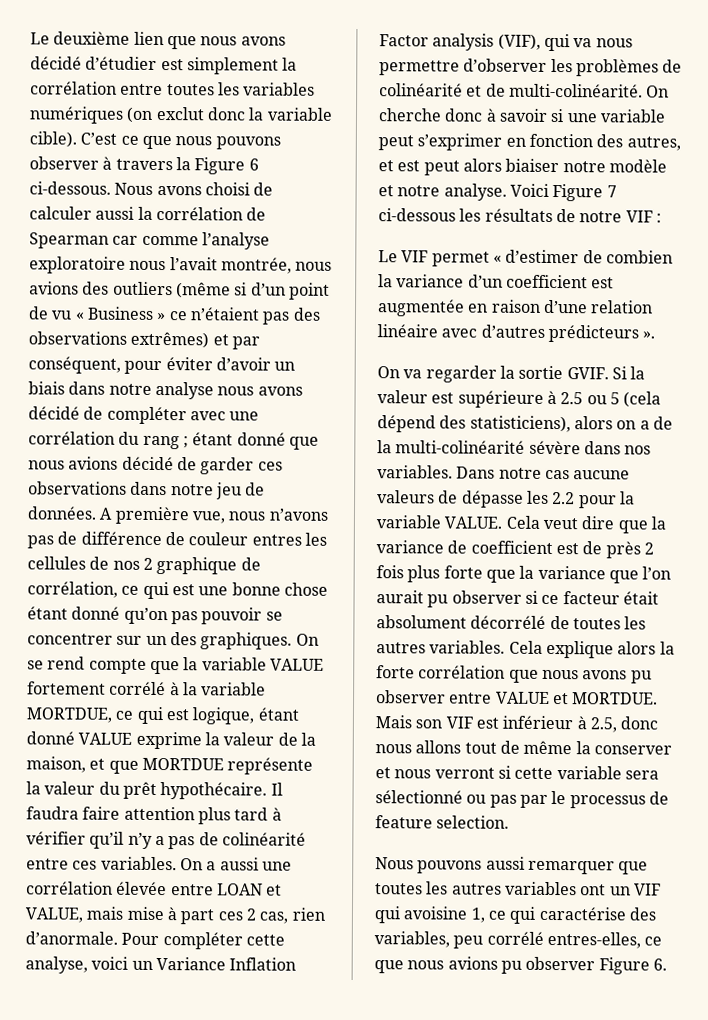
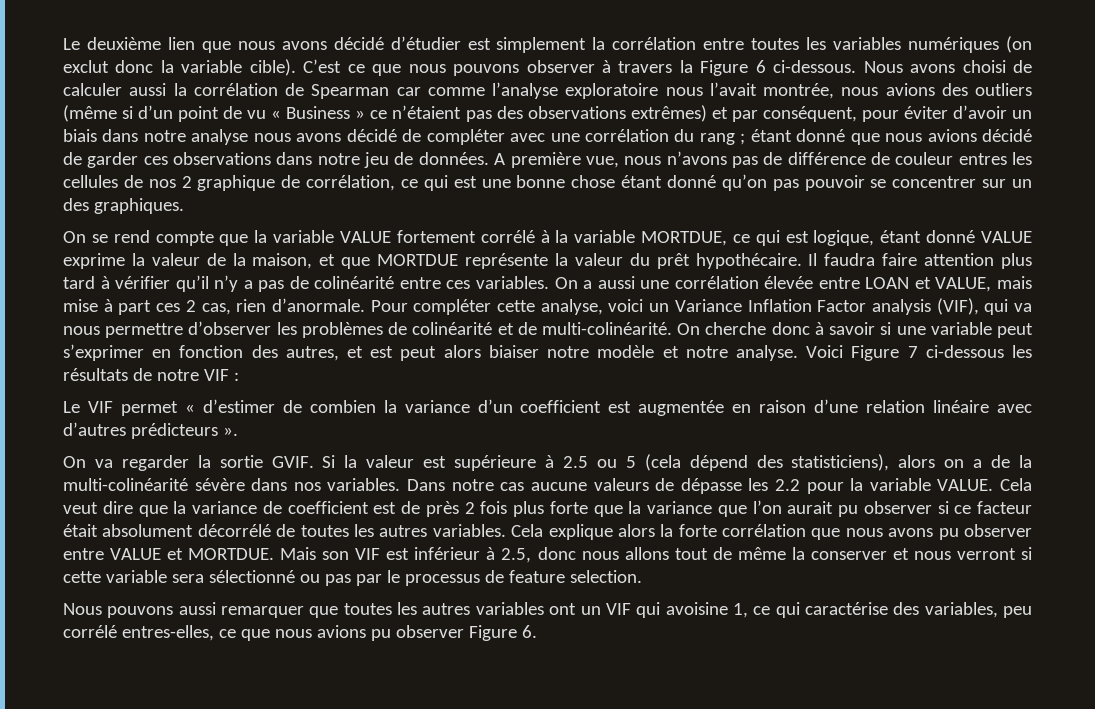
- A première vue, nous n’avons pas de différence de couleur entres les cellules de nos 2 graphique de corrélation, ce qui est une bonne chose étant donné qu’on pas pouvoir se concentrer sur un des graphiques. On se rend compte que la variable VALUE fortement corrélé à la variable MORTDUE, ce qui est logique, étant donné VALUE exprime la valeur de la maison, et que MORTDUE représente la valeur du prêt hypothécaire.
+ A première vue, nous n’avons pas de différence de couleur entres les cellules de nos 2 graphique de corrélation, ce qui est une bonne chose étant donné qu’on pas pouvoir se concentrer sur un des graphiques.
+ On se rend compte que la variable VALUE fortement corrélé à la variable MORTDUE, ce qui est logique, étant donné VALUE exprime la valeur de la maison, et que MORTDUE représente la valeur du prêt hypothécaire.

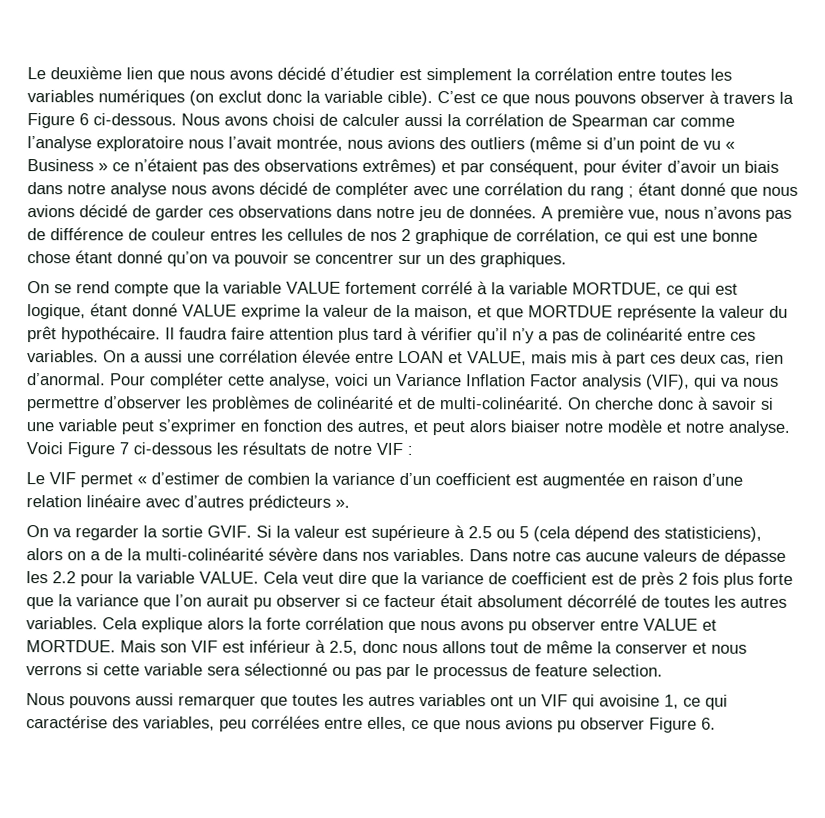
- A première vue, nous n’avons pas de différence de couleur entres les cellules de nos 2 graphique de corrélation, ce qui est une bonne chose étant donné qu’on pas pouvoir se concentrer sur un des graphiques.
+ A première vue, nous n’avons pas de différence de couleur entres les cellules de nos 2 graphique de corrélation, ce qui est une bonne chose étant donné qu’on va pouvoir se concentrer sur un des graphiques.
- On a aussi une corrélation élevée entre LOAN et VALUE, mais mise à part ces 2 cas, rien d’anormale.
+ On a aussi une corrélation élevée entre LOAN et VALUE, mais mis à part ces deux cas, rien d’anormal.
- On cherche donc à savoir si une variable peut s’exprimer en fonction des autres, et est peut alors biaiser notre modèle et notre analyse.
+ On cherche donc à savoir si une variable peut s’exprimer en fonction des autres, et peut alors biaiser notre modèle et notre analyse.
- Mais son VIF est inférieur à 2.5, donc nous allons tout de même la conserver et nous verront si cette variable sera sélectionné ou pas par le processus de feature selection.
+ Mais son VIF est inférieur à 2.5, donc nous allons tout de même la conserver et nous verrons si cette variable sera sélectionné ou pas par le processus de feature selection.
- Nous pouvons aussi remarquer que toutes les autres variables ont un VIF qui avoisine 1, ce qui caractérise des variables, peu corrélé entres-elles, ce que nous avions pu observer Figure 6.
+ Nous pouvons aussi remarquer que toutes les autres variables ont un VIF qui avoisine 1, ce qui caractérise des variables, peu corrélées entre elles, ce que nous avions pu observer Figure 6.

